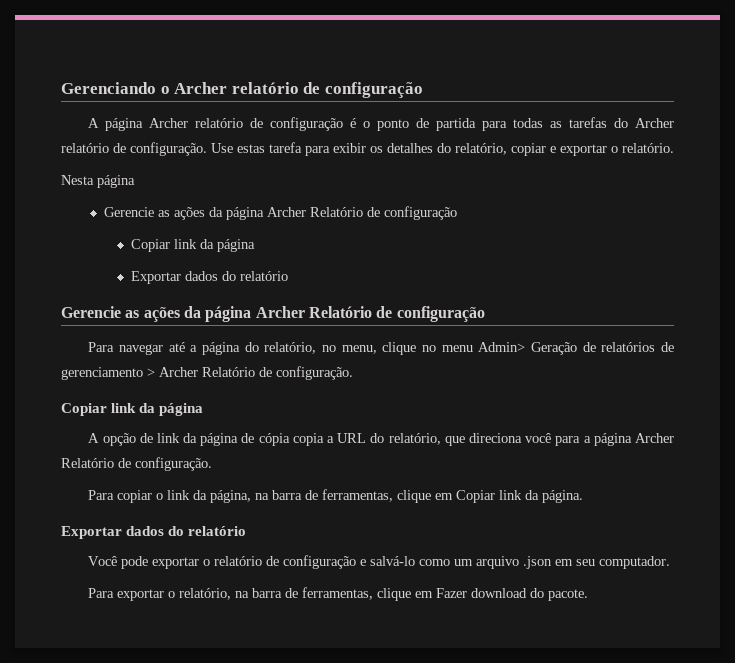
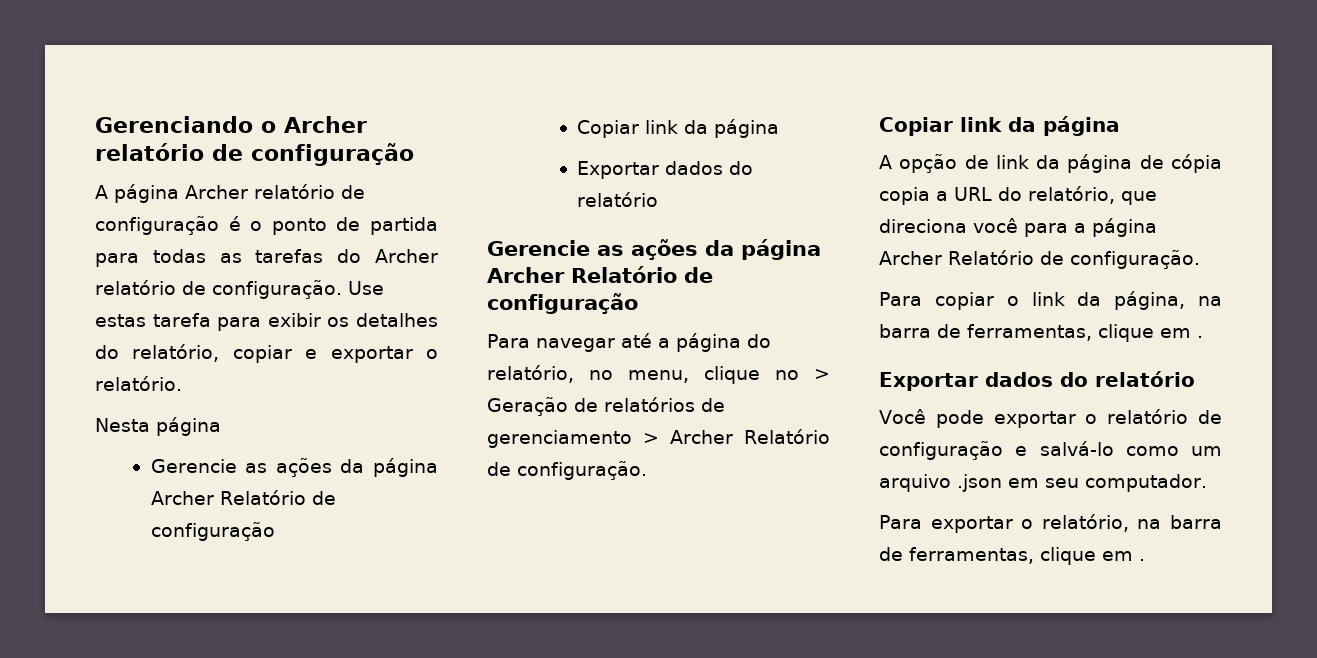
- Para navegar até a página do relatório, no menu, clique no menu Admin> Geração de relatórios de gerenciamento > Archer Relatório de configuração.
+ Para navegar até a página do relatório, no menu, clique no > Geração de relatórios de gerenciamento > Archer Relatório de configuração.
- Para copiar o link da página, na barra de ferramentas, clique em Copiar link da página.
+ Para copiar o link da página, na barra de ferramentas, clique em .
- Para exportar o relatório, na barra de ferramentas, clique em Fazer download do pacote.
+ Para exportar o relatório, na barra de ferramentas, clique em .

